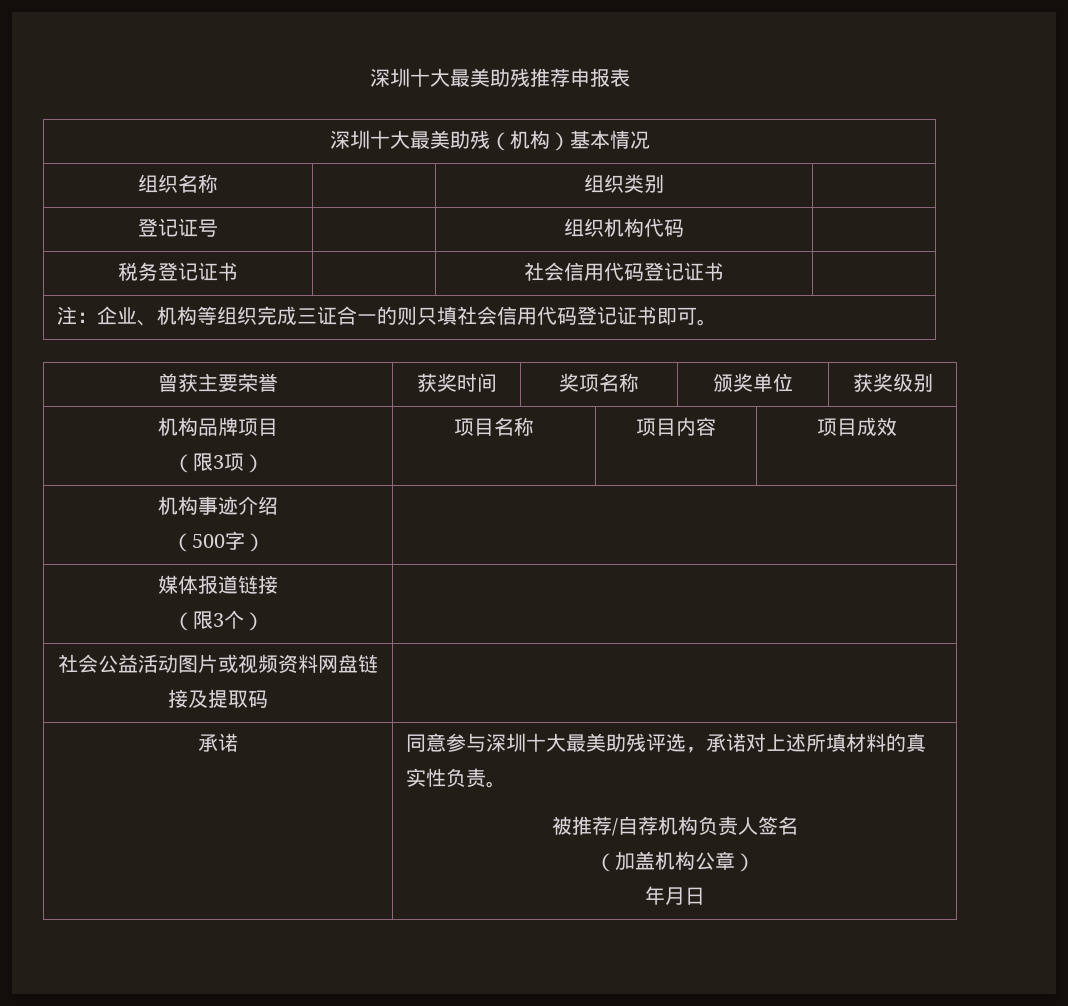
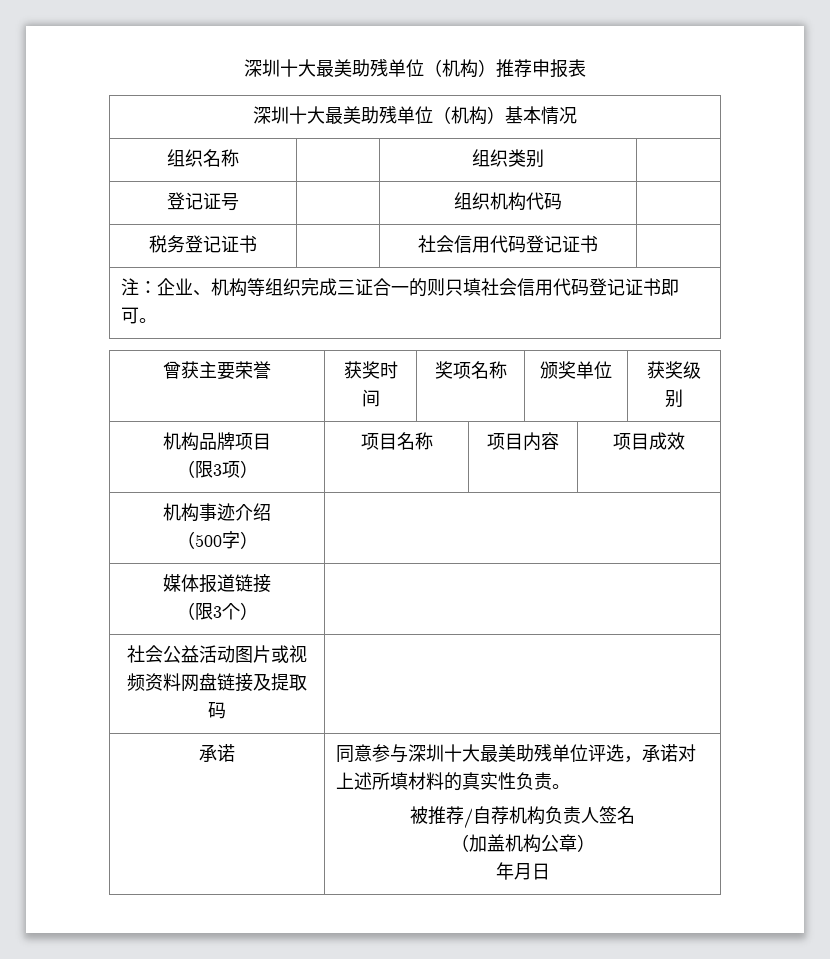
- 深圳十大最美助残推荐申报表
+ 深圳十大最美助残单位（机构）推荐申报表
- 深圳十大最美助残（机构）基本情况
+ 深圳十大最美助残单位（机构）基本情况
- 承诺 | 同意参与深圳十大最美助残评选，承诺对上述所填材料的真实性负责。
+ 承诺 | 同意参与深圳十大最美助残单位评选，承诺对上述所填材料的真实性负责。

